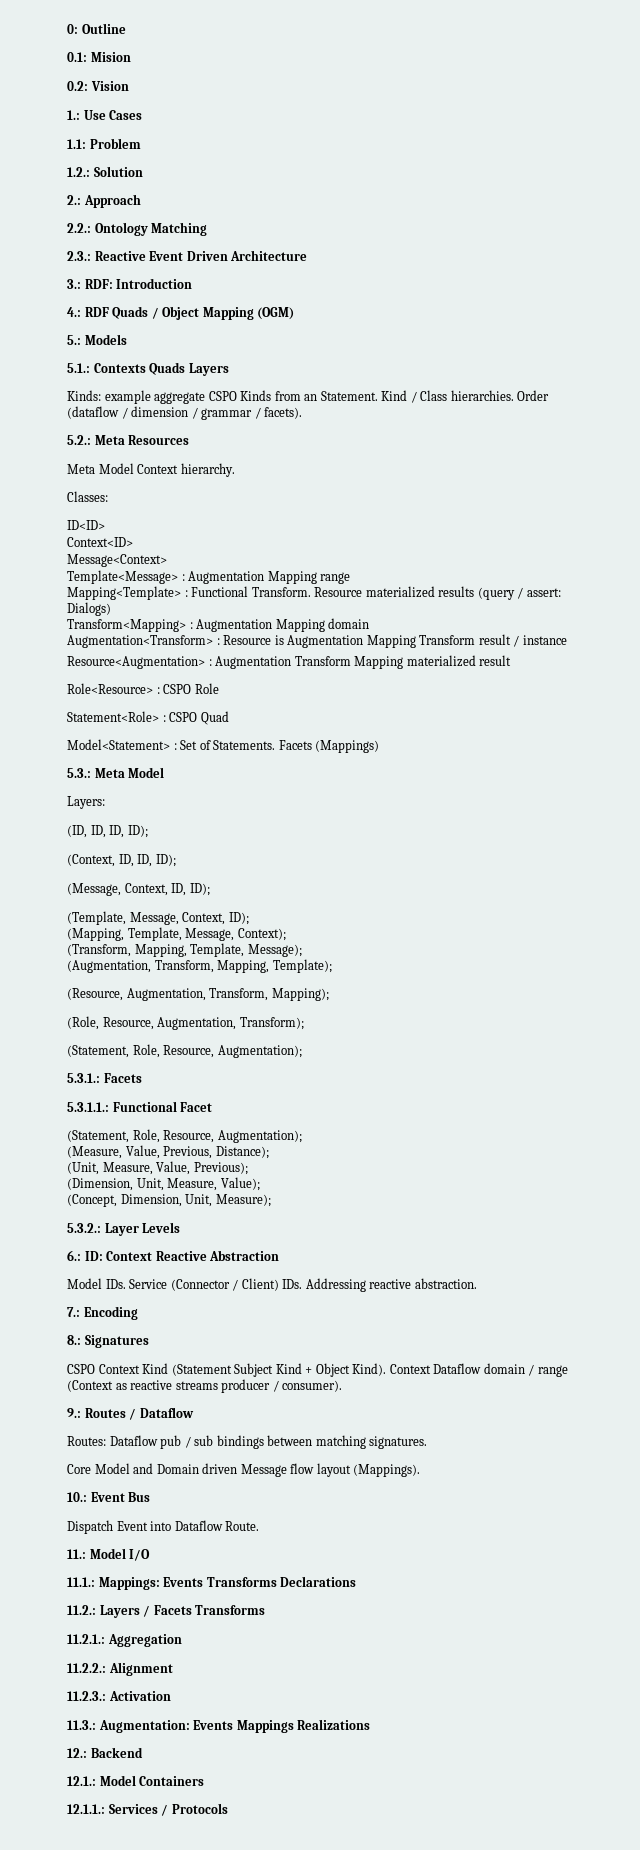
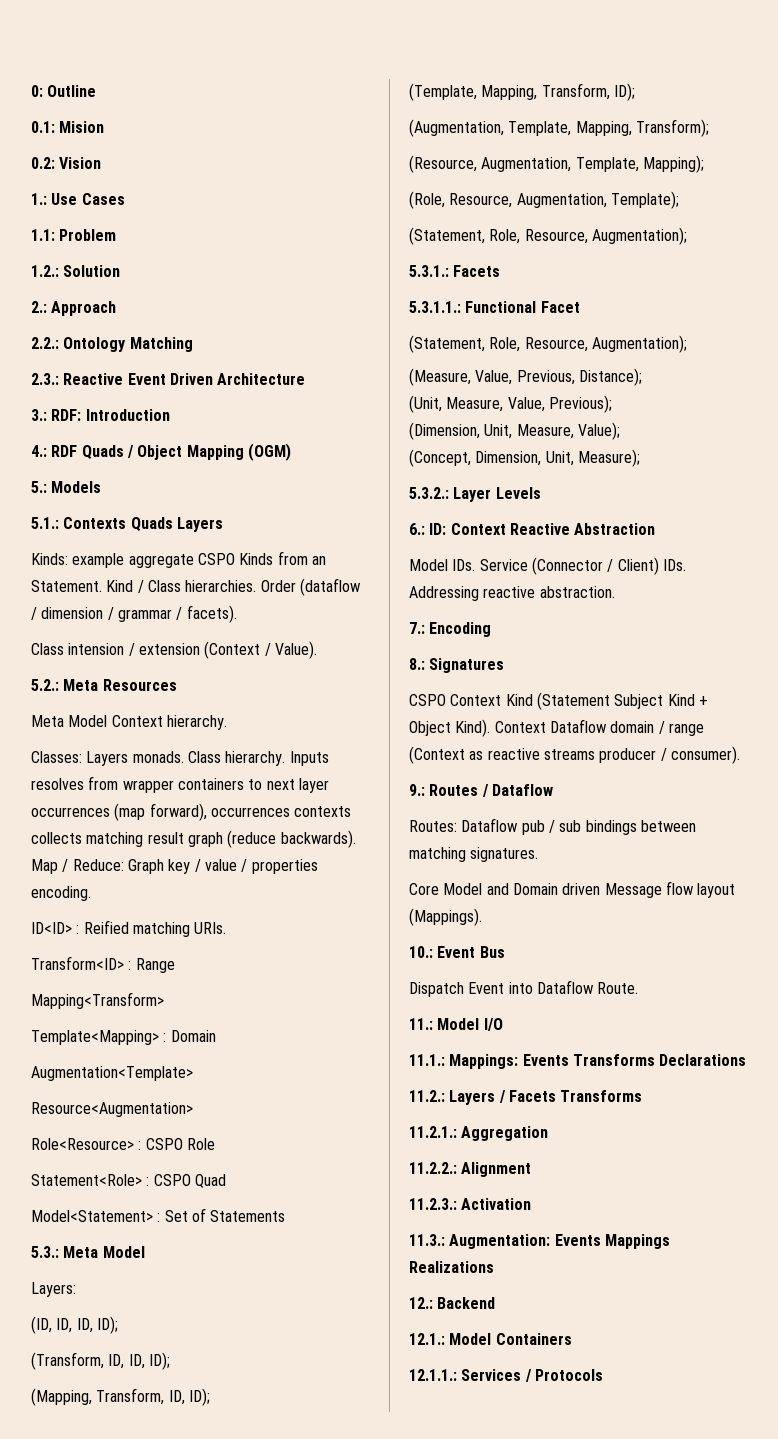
+ Class intension / extension (Context / Value).
- Classes:
- ID<ID>
- Context<ID>
- Message<Context>
- Template<Message> : Augmentation Mapping range
- Mapping<Template> : Functional Transform. Resource materialized results (query / assert: Dialogs)
- Transform<Mapping> : Augmentation Mapping domain
- Augmentation<Transform> : Resource is Augmentation Mapping Transform result / instance
- Resource<Augmentation> : Augmentation Transform Mapping materialized result
+ Classes: Layers monads. Class hierarchy. Inputs resolves from wrapper containers to next layer occurrences (map forward), occurrences contexts collects matching result graph (reduce backwards). Map / Reduce: Graph key / value / properties encoding.
+ ID<ID> : Reified matching URIs.
+ Transform<ID> : Range
+ Mapping<Transform>
+ Template<Mapping> : Domain
+ Augmentation<Template>
+ Resource<Augmentation>
- Model<Statement> : Set of Statements. Facets (Mappings)
+ Model<Statement> : Set of Statements
- (Context, ID, ID, ID);
- (Message, Context, ID, ID);
+ (Transform, ID, ID, ID);
+ (Mapping, Transform, ID, ID);
- (Template, Message, Context, ID);
- (Mapping, Template, Message, Context);
- (Transform, Mapping, Template, Message);
- (Augmentation, Transform, Mapping, Template);
+ (Template, Mapping, Transform, ID);
+ (Augmentation, Template, Mapping, Transform);
- (Resource, Augmentation, Transform, Mapping);
+ (Resource, Augmentation, Template, Mapping);
- (Role, Resource, Augmentation, Transform);
+ (Role, Resource, Augmentation, Template);

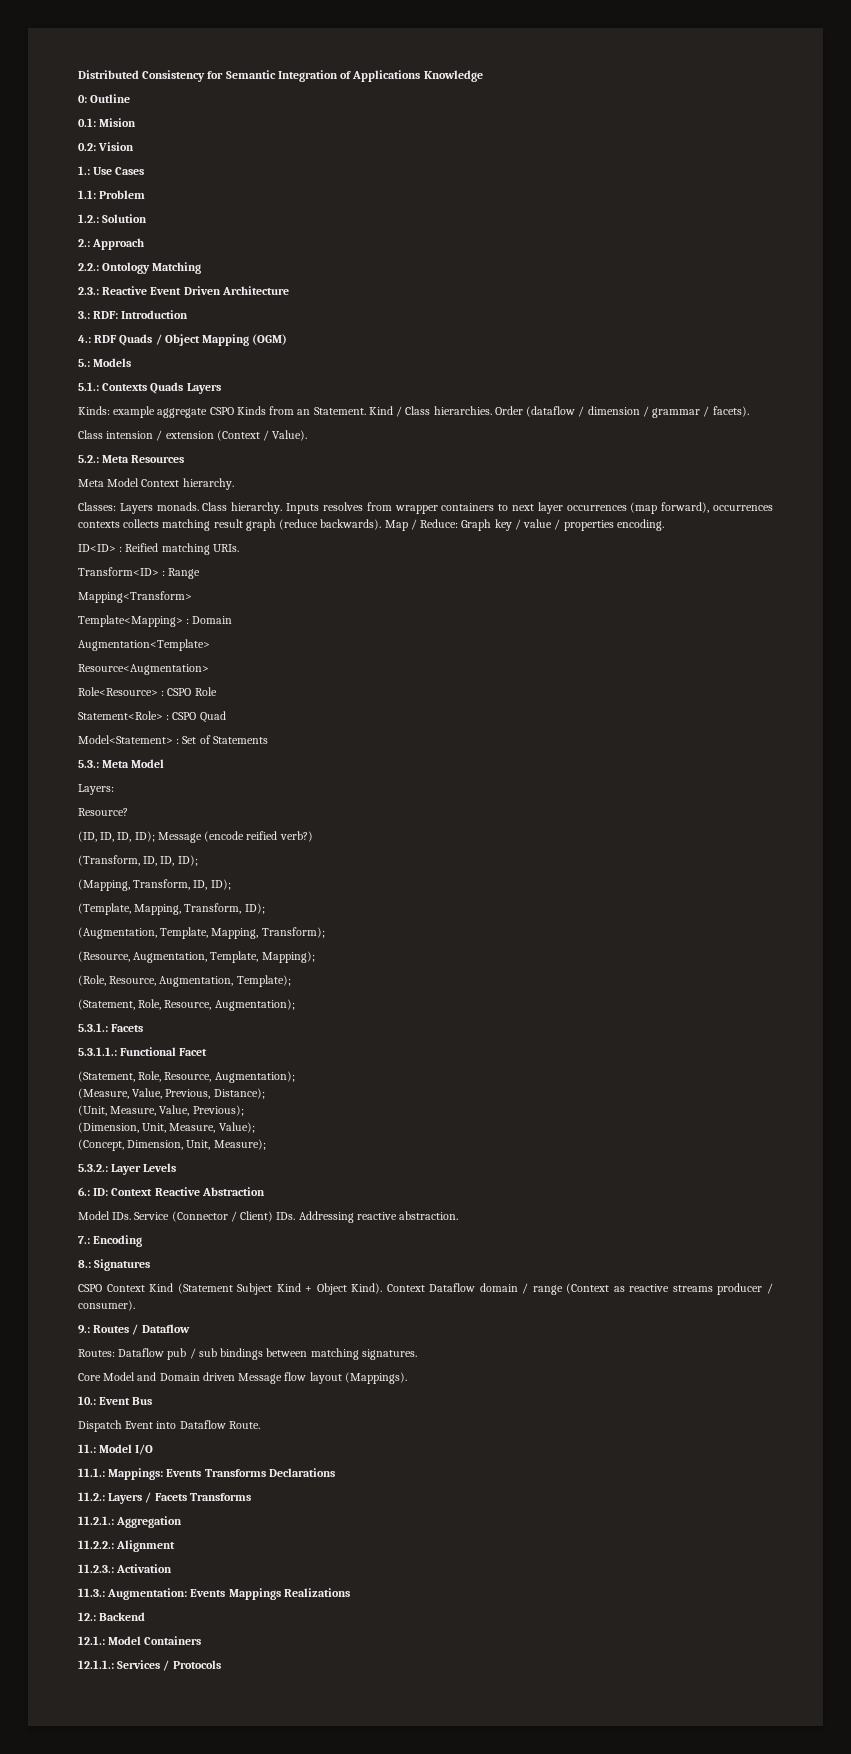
+ Distributed Consistency for Semantic Integration of Applications Knowledge
+ Resource?
- (ID, ID, ID, ID);
+ (ID, ID, ID, ID); Message (encode reified verb?)

